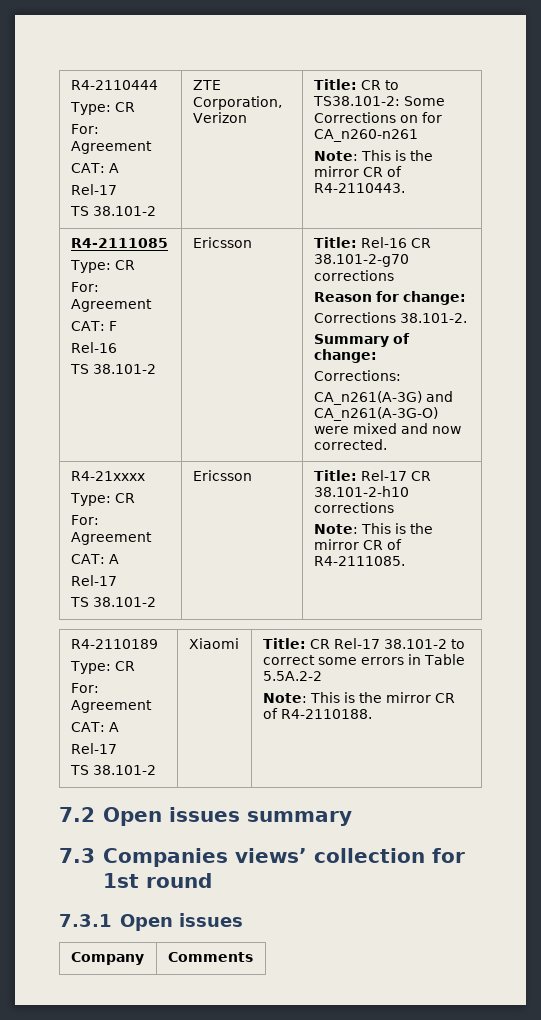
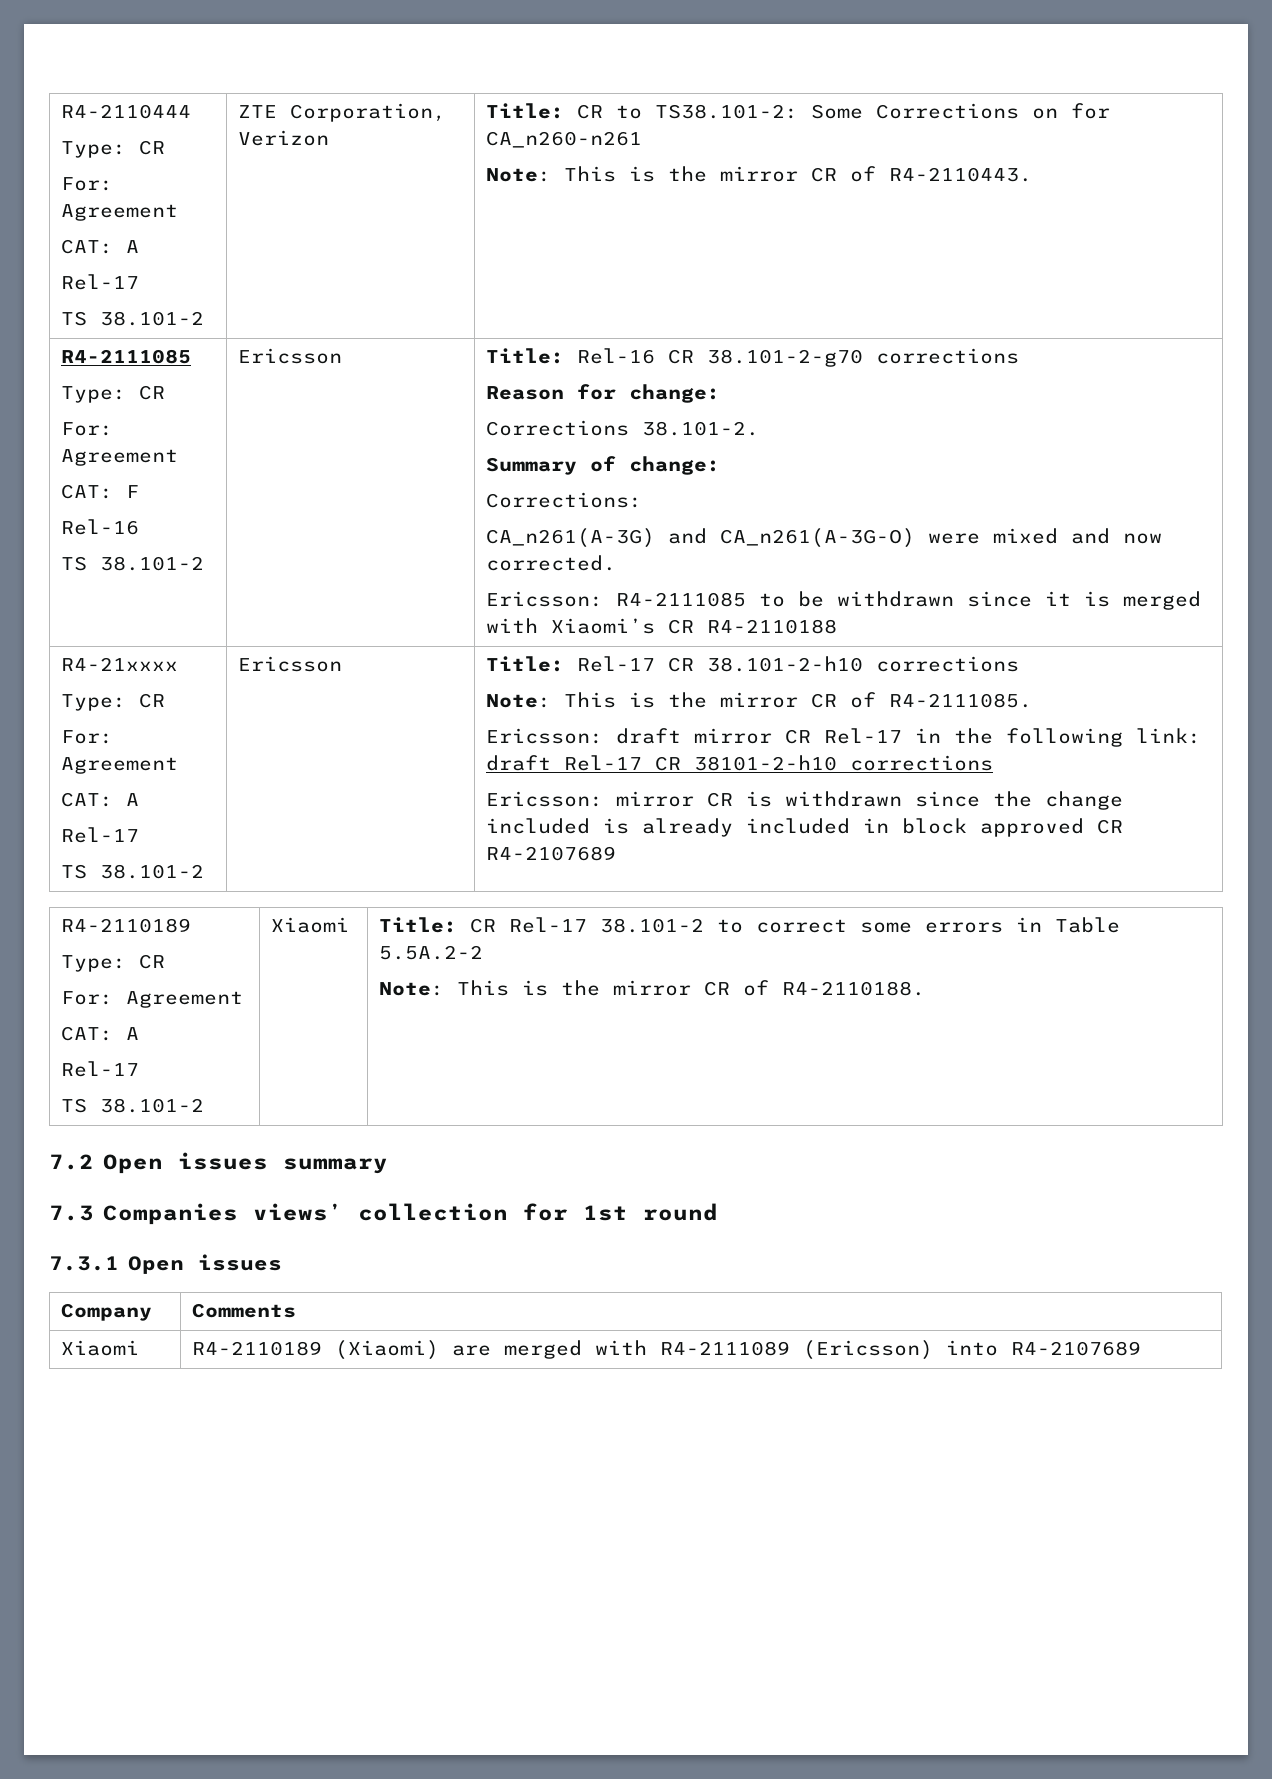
+ Ericsson: R4-2111085 to be withdrawn since it is merged with Xiaomi’s CR R4-2110188
+ Ericsson: draft mirror CR Rel-17 in the following link: draft Rel-17 CR 38101-2-h10 corrections
+ Ericsson: mirror CR is withdrawn since the change included is already included in block approved CR R4-2107689
+ Xiaomi | R4-2110189 (Xiaomi) are merged with R4-2111089 (Ericsson) into R4-2107689

